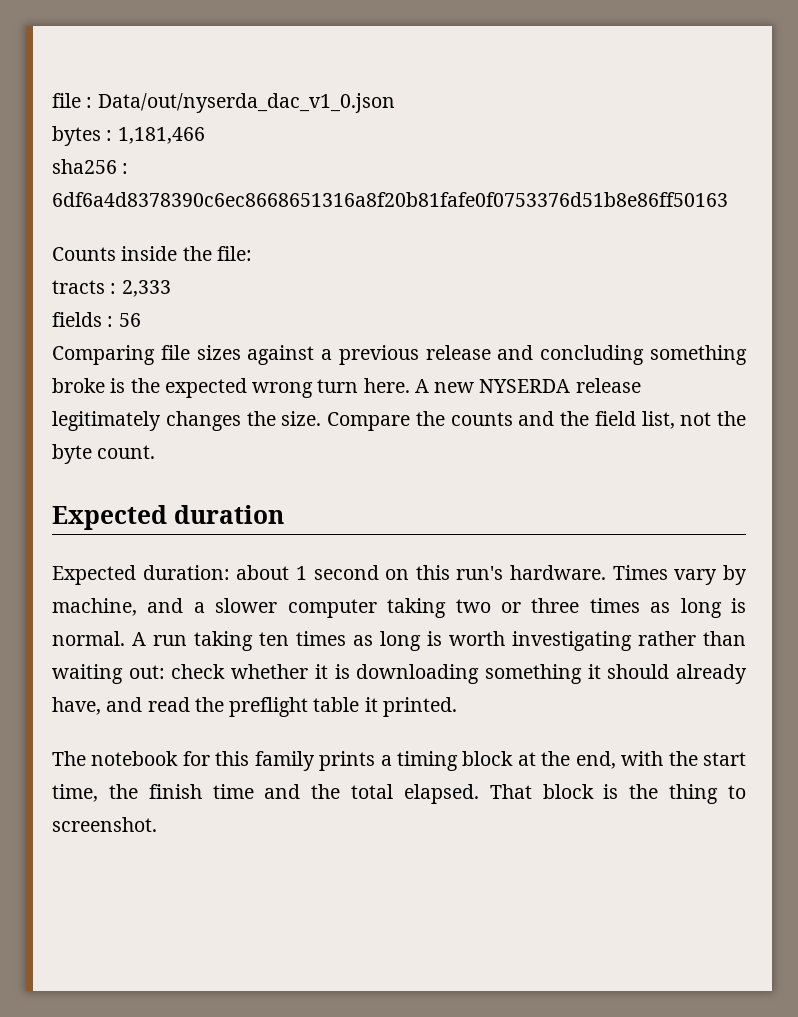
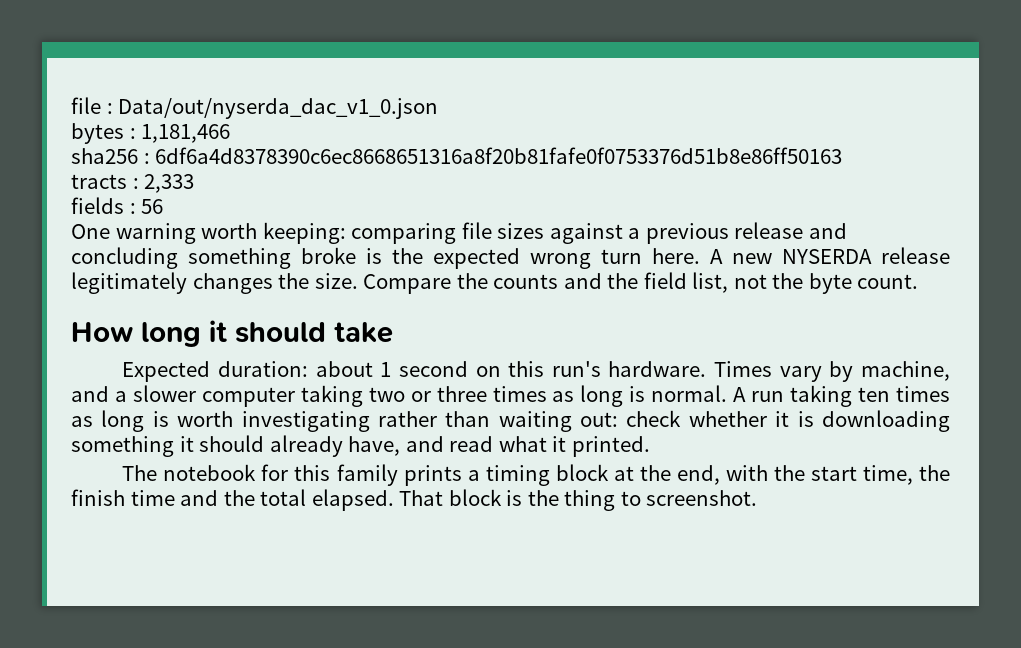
- Counts inside the file:
- Comparing file sizes against a previous release and concluding something broke is the expected wrong turn here.
+ One warning worth keeping: comparing file sizes against a previous release and concluding something broke is the expected wrong turn here.
- Expected duration
+ How long it should take
- A run taking ten times as long is worth investigating rather than waiting out: check whether it is downloading something it should already have, and read the preflight table it printed.
+ A run taking ten times as long is worth investigating rather than waiting out: check whether it is downloading something it should already have, and read what it printed.

